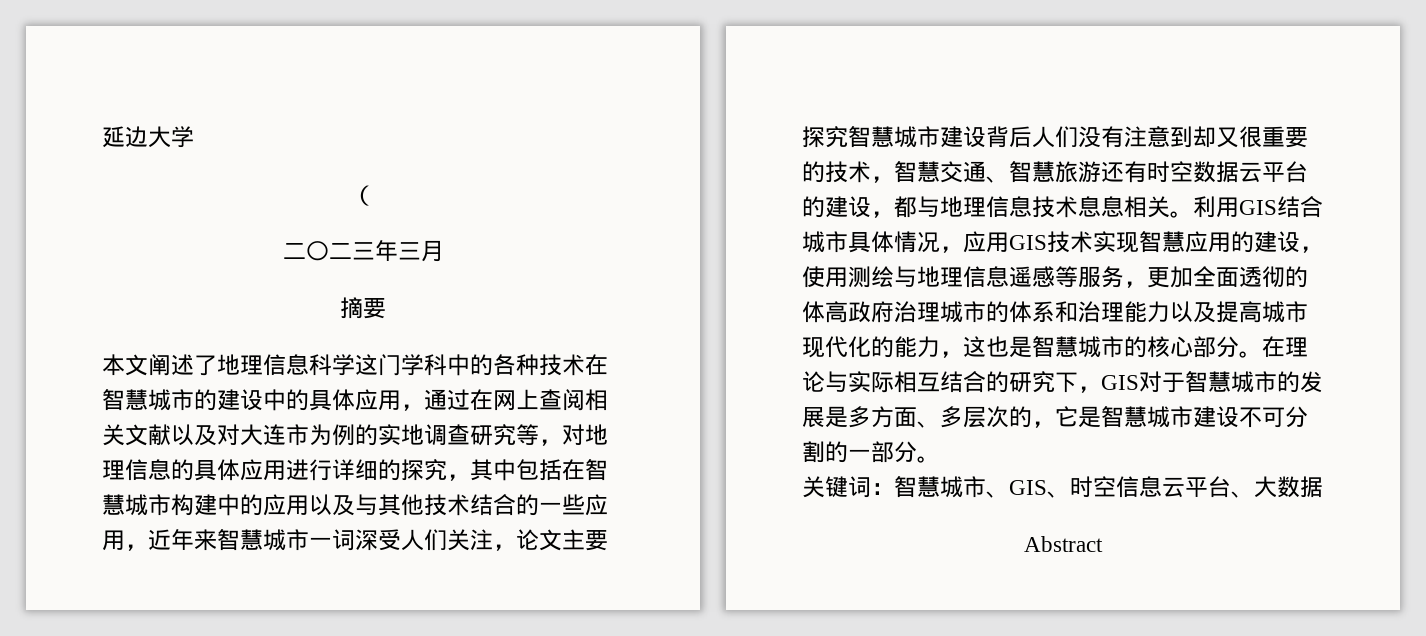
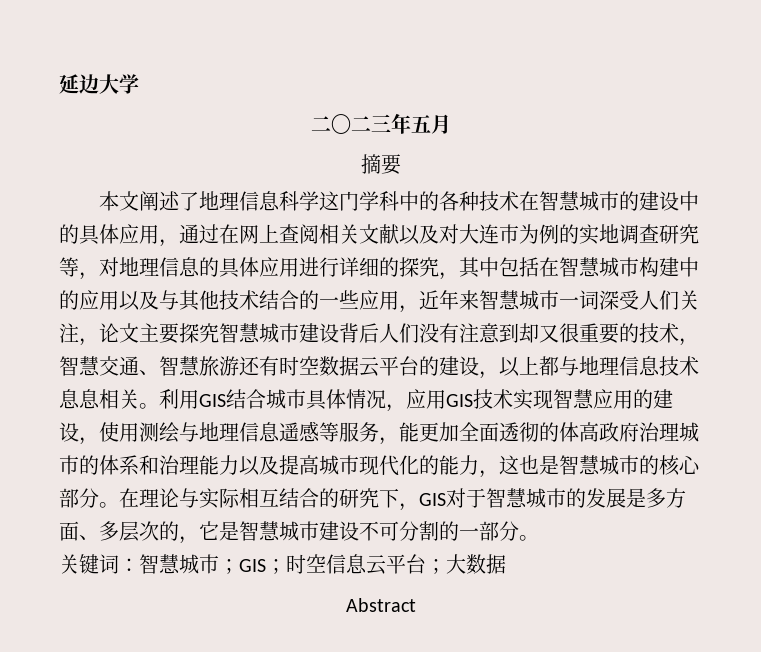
- （
- 二〇二三年三月
+ 二〇二三年五月
- 本文阐述了地理信息科学这门学科中的各种技术在智慧城市的建设中的具体应用，通过在网上查阅相关文献以及对大连市为例的实地调查研究等，对地理信息的具体应用进行详细的探究，其中包括在智慧城市构建中的应用以及与其他技术结合的一些应用，近年来智慧城市一词深受人们关注，论文主要探究智慧城市建设背后人们没有注意到却又很重要的技术，智慧交通、智慧旅游还有时空数据云平台的建设，都与地理信息技术息息相关。
+ 本文阐述了地理信息科学这门学科中的各种技术在智慧城市的建设中的具体应用，通过在网上查阅相关文献以及对大连市为例的实地调查研究等，对地理信息的具体应用进行详细的探究，其中包括在智慧城市构建中的应用以及与其他技术结合的一些应用，近年来智慧城市一词深受人们关注，论文主要探究智慧城市建设背后人们没有注意到却又很重要的技术，智慧交通、智慧旅游还有时空数据云平台的建设，以上都与地理信息技术息息相关。
- 利用GIS结合城市具体情况，应用GIS技术实现智慧应用的建设，使用测绘与地理信息遥感等服务，更加全面透彻的体高政府治理城市的体系和治理能力以及提高城市现代化的能力，这也是智慧城市的核心部分。
+ 利用GIS结合城市具体情况，应用GIS技术实现智慧应用的建设，使用测绘与地理信息遥感等服务，能更加全面透彻的体高政府治理城市的体系和治理能力以及提高城市现代化的能力，这也是智慧城市的核心部分。
- 关键词：智慧城市、GIS、时空信息云平台、大数据
+ 关键词：智慧城市；GIS；时空信息云平台；大数据

